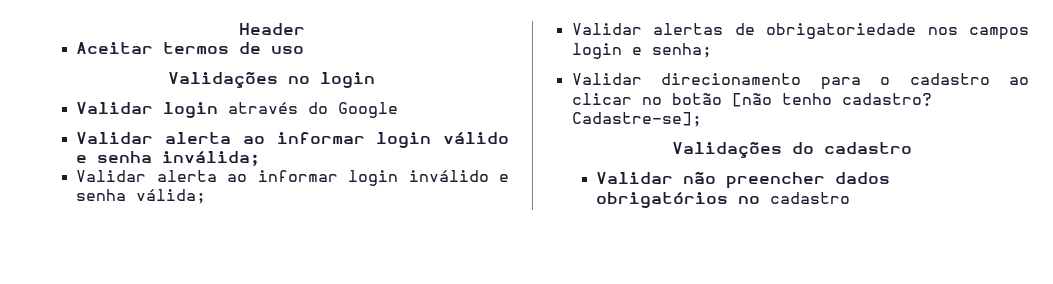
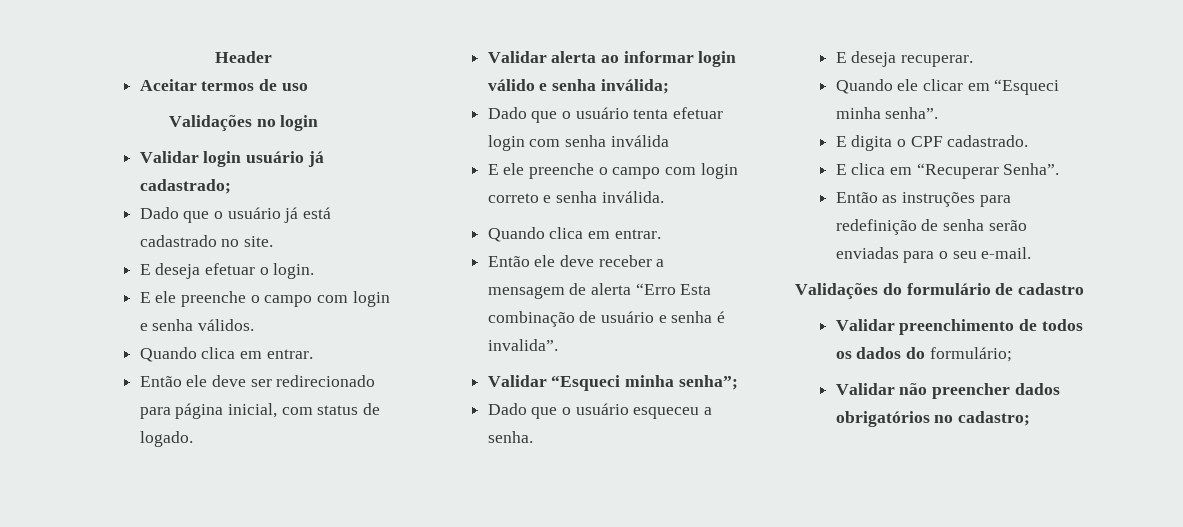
- Validar login através do Google
+ Validar login usuário já cadastrado;
+ Dado que o usuário já está cadastrado no site.
+ E deseja efetuar o login.
+ E ele preenche o campo com login e senha válidos.
+ Quando clica em entrar.
+ Então ele deve ser redirecionado para página inicial, com status de logado.
- Validar alerta ao informar login inválido e senha válida;
- Validar alertas de obrigatoriedade nos campos login e senha;
- Validar direcionamento para o cadastro ao clicar no botão [não tenho cadastro? Cadastre-se];
+ Dado que o usuário tenta efetuar login com senha inválida
+ E ele preenche o campo com login correto e senha inválida.
+ Quando clica em entrar.
+ Então ele deve receber a mensagem de alerta “Erro Esta combinação de usuário e senha é invalida”.
+ Validar “Esqueci minha senha”;
+ Dado que o usuário esqueceu a senha.
+ E deseja recuperar.
+ Quando ele clicar em “Esqueci minha senha”.
+ E digita o CPF cadastrado.
+ E clica em “Recuperar Senha”.
+ Então as instruções para redefinição de senha serão enviadas para o seu e-mail.
- Validações do cadastro
+ Validações do formulário de cadastro
+ Validar preenchimento de todos os dados do formulário;
- Validar não preencher dados obrigatórios no cadastro
+ Validar não preencher dados obrigatórios no cadastro;

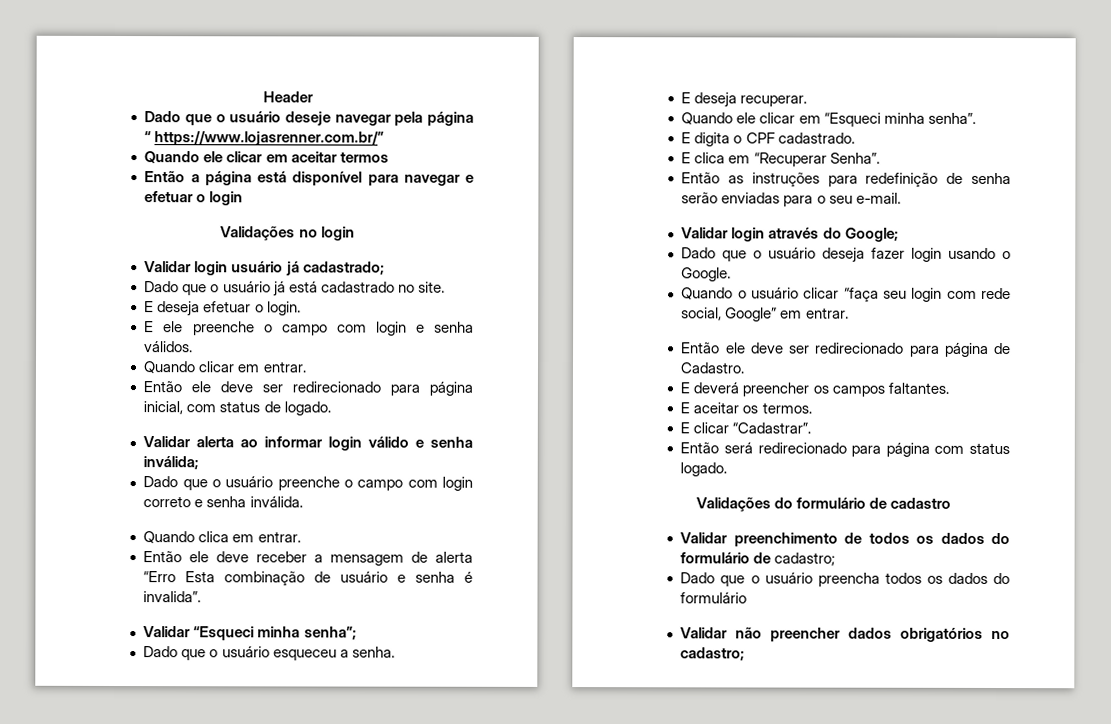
- Aceitar termos de uso
+ Dado que o usuário deseje navegar pela página “ https://www.lojasrenner.com.br/”
+ Quando ele clicar em aceitar termos
+ Então a página está disponível para navegar e efetuar o login
  E ele preenche o campo com login e senha válidos.
- Quando clica em entrar.
+ Quando clicar em entrar.
- Dado que o usuário tenta efetuar login com senha inválida
- E ele preenche o campo com login correto e senha inválida.
+ Dado que o usuário preenche o campo com login correto e senha inválida.
+ Validar login através do Google;
+ Dado que o usuário deseja fazer login usando o Google.
+ Quando o usuário clicar “faça seu login com rede social, Google” em entrar.
+ Então ele deve ser redirecionado para página de Cadastro.
+ E deverá preencher os campos faltantes.
+ E aceitar os termos.
+ E clicar “Cadastrar”.
+ Então será redirecionado para página com status logado.
- Validar preenchimento de todos os dados do formulário;
+ Validar preenchimento de todos os dados do formulário de cadastro;
+ Dado que o usuário preencha todos os dados do formulário

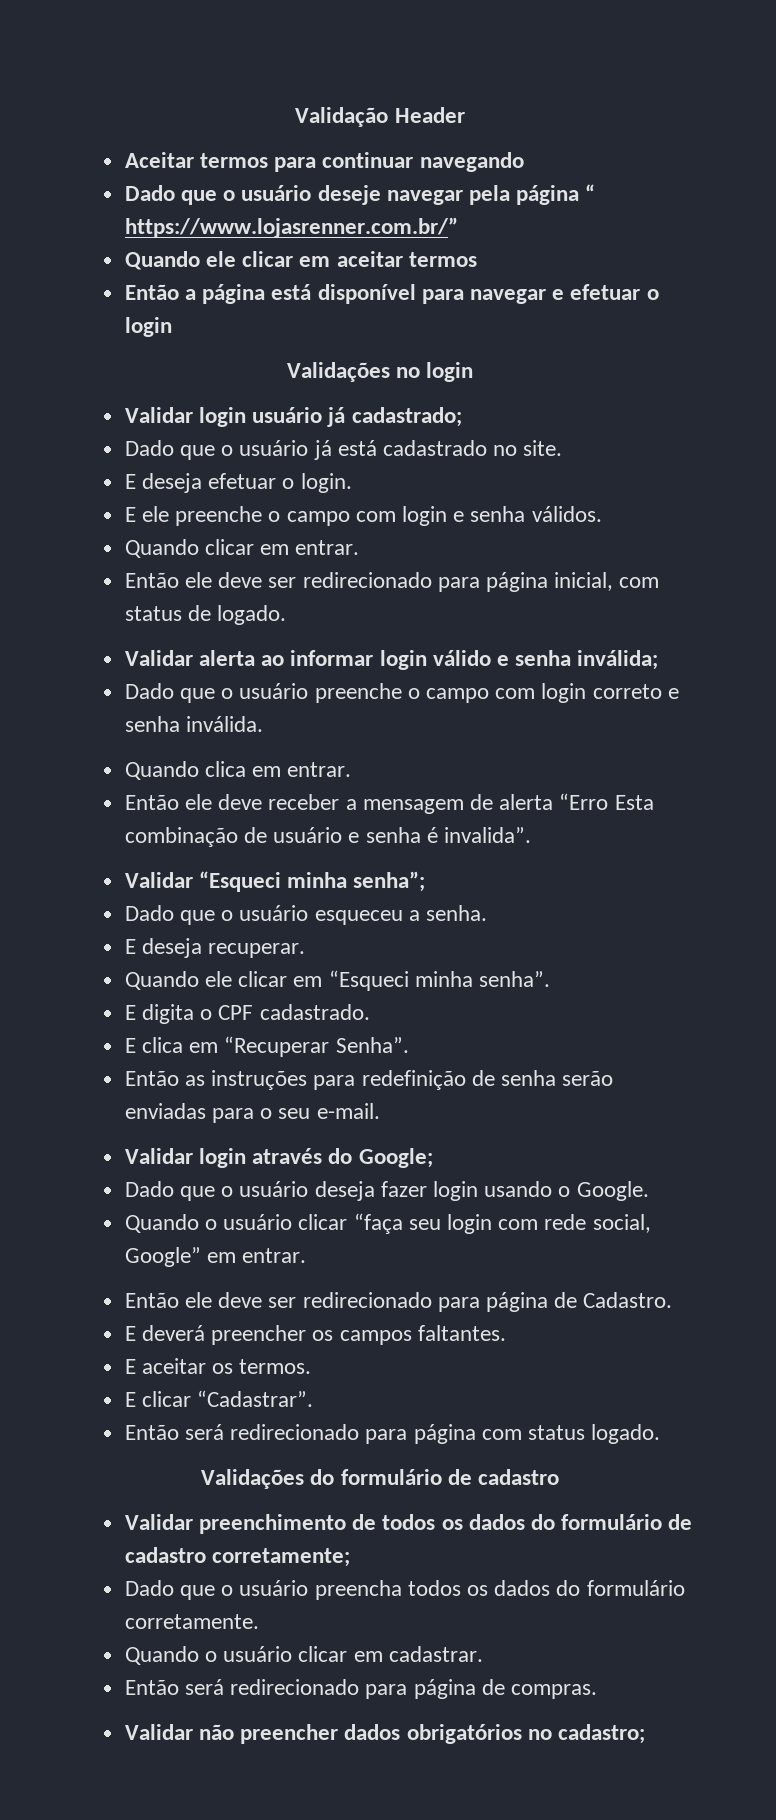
- Header
+ Validação Header
+ Aceitar termos para continuar navegando
- Validar preenchimento de todos os dados do formulário de cadastro;
+ Validar preenchimento de todos os dados do formulário de cadastro corretamente;
- Dado que o usuário preencha todos os dados do formulário
+ Dado que o usuário preencha todos os dados do formulário corretamente.
+ Quando o usuário clicar em cadastrar.
+ Então será redirecionado para página de compras.

